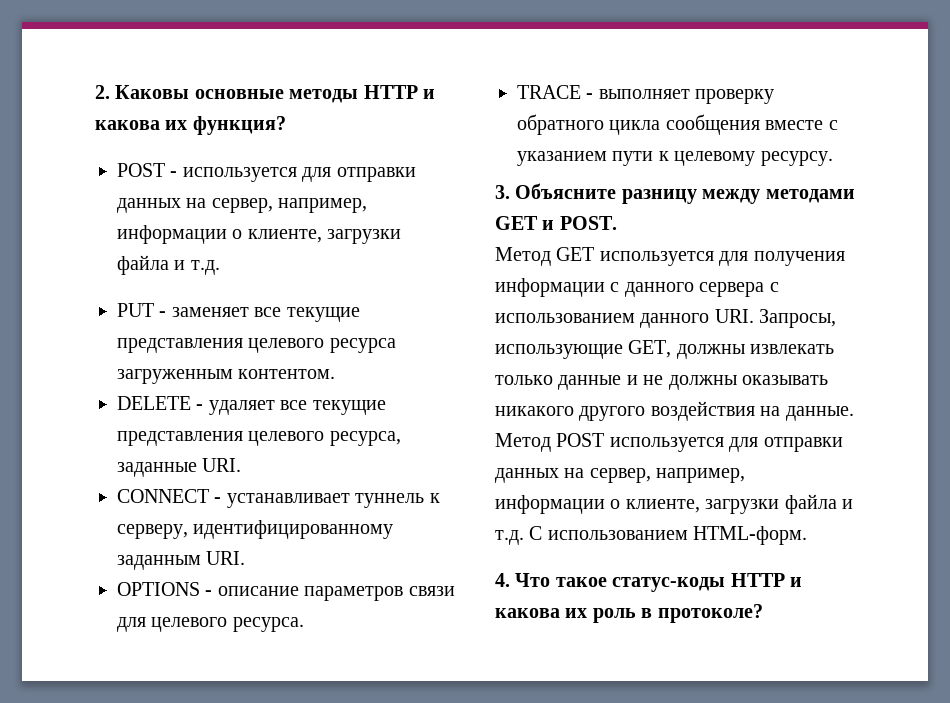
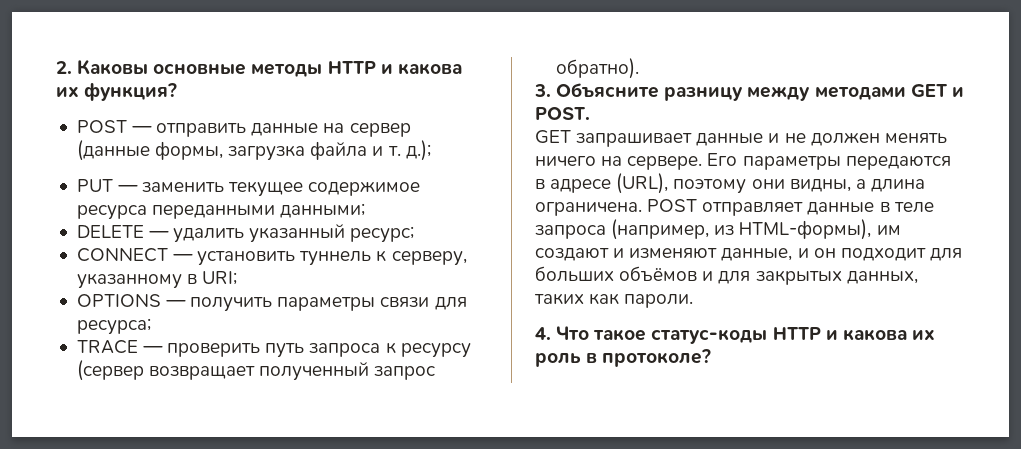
- POST - используется для отправки данных на сервер, например, информации о клиенте, загрузки файла и т.д.
- PUT - заменяет все текущие представления целевого ресурса загруженным контентом.
- DELETE - удаляет все текущие представления целевого ресурса, заданные URI.
+ POST — отправить данные на сервер (данные формы, загрузка файла и т. д.);
+ PUT — заменить текущее содержимое ресурса переданными данными;
+ DELETE — удалить указанный ресурс;
- CONNECT - устанавливает туннель к серверу, идентифицированному заданным URI.
- OPTIONS - описание параметров связи для целевого ресурса.
- TRACE - выполняет проверку обратного цикла сообщения вместе с указанием пути к целевому ресурсу.
+ CONNECT — установить туннель к серверу, указанному в URI;
+ OPTIONS — получить параметры связи для ресурса;
+ TRACE — проверить путь запроса к ресурсу (сервер возвращает полученный запрос обратно).
- Метод GET используется для получения информации с данного сервера с использованием данного URI. Запросы, использующие GET, должны извлекать только данные и не должны оказывать никакого другого воздействия на данные. Метод POST используется для отправки данных на сервер, например, информации о клиенте, загрузки файла и т.д. С использованием HTML-форм.
+ GET запрашивает данные и не должен менять ничего на сервере. Его параметры передаются в адресе (URL), поэтому они видны, а длина ограничена. POST отправляет данные в теле запроса (например, из HTML-формы), им создают и изменяют данные, и он подходит для больших объёмов и для закрытых данных, таких как пароли.

